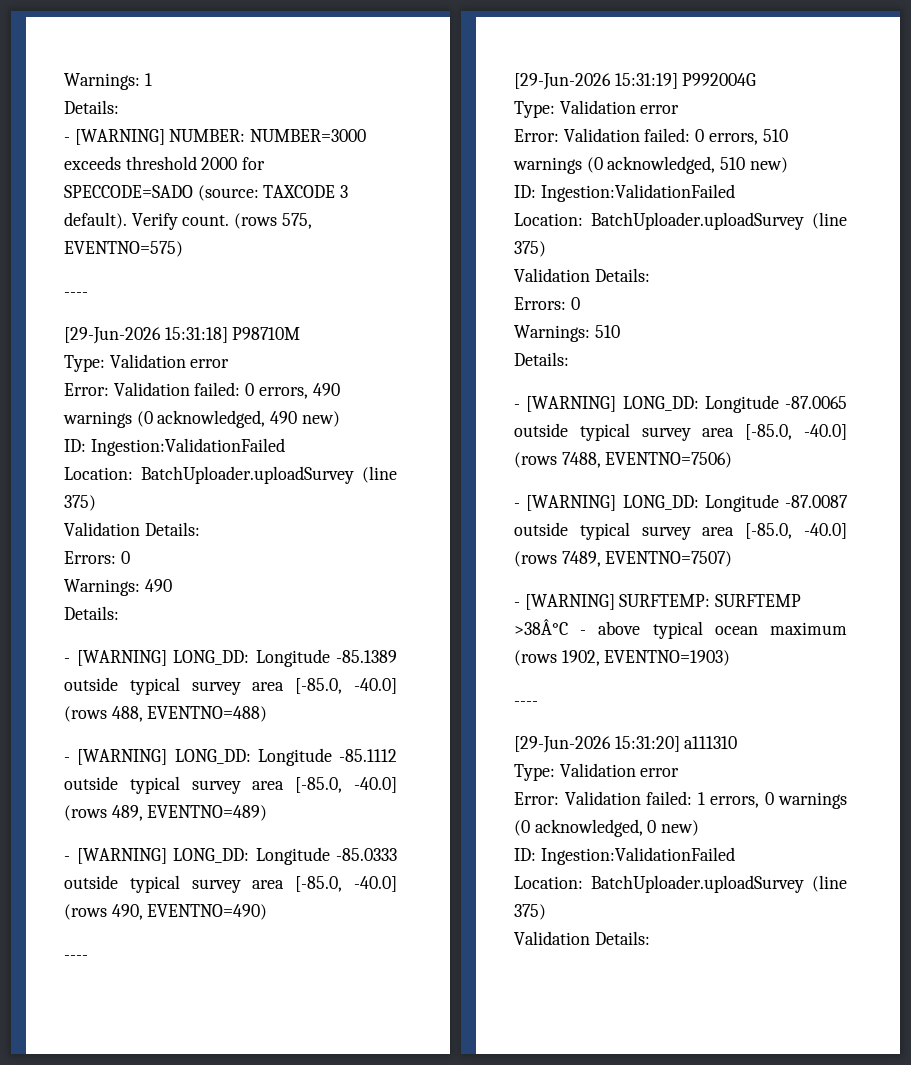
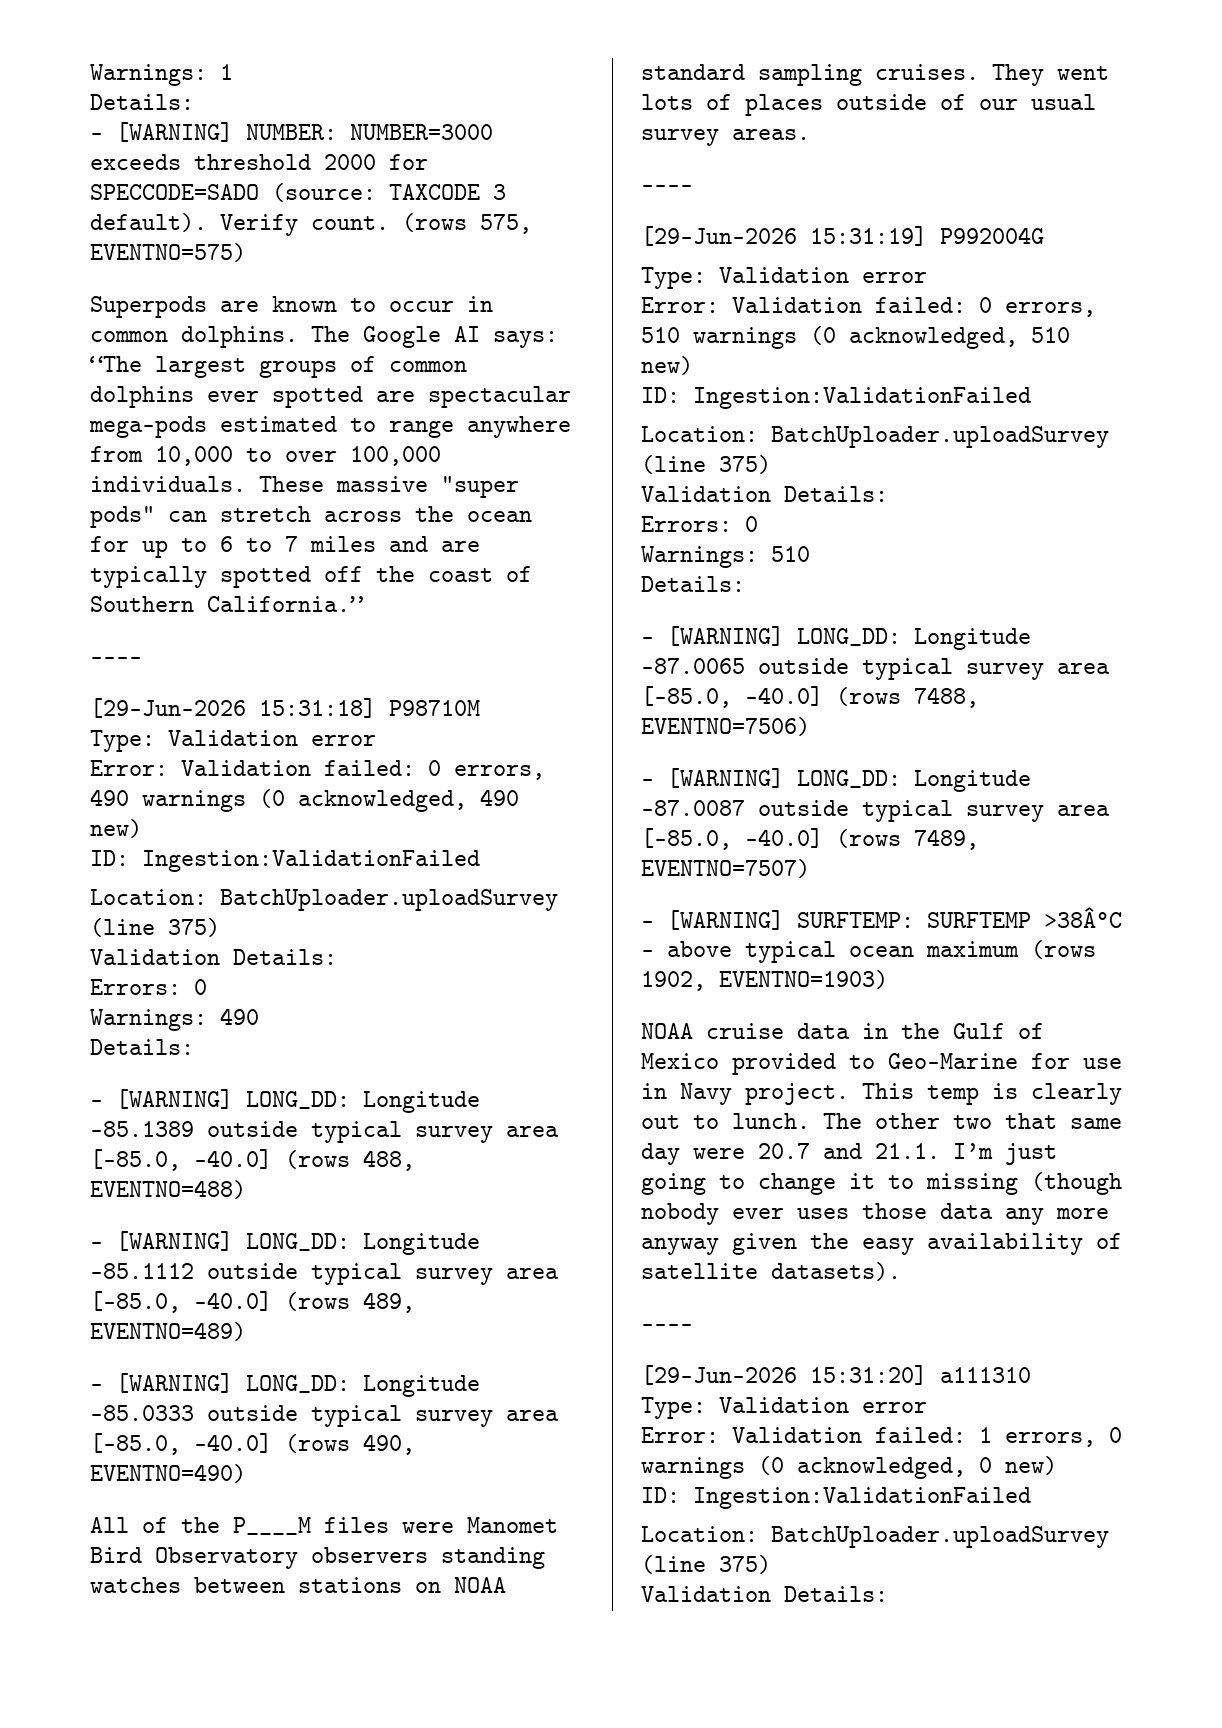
+ Superpods are known to occur in common dolphins. The Google AI says: “The largest groups of common dolphins ever spotted are spectacular mega-pods estimated to range anywhere from 10,000 to over 100,000 individuals. These massive "super pods" can stretch across the ocean for up to 6 to 7 miles and are typically spotted off the coast of Southern California.”
+ All of the P____M files were Manomet Bird Observatory observers standing watches between stations on NOAA standard sampling cruises. They went lots of places outside of our usual survey areas.
+ NOAA cruise data in the Gulf of Mexico provided to Geo-Marine for use in Navy project. This temp is clearly out to lunch. The other two that same day were 20.7 and 21.1. I’m just going to change it to missing (though nobody ever uses those data any more anyway given the easy availability of satellite datasets).

